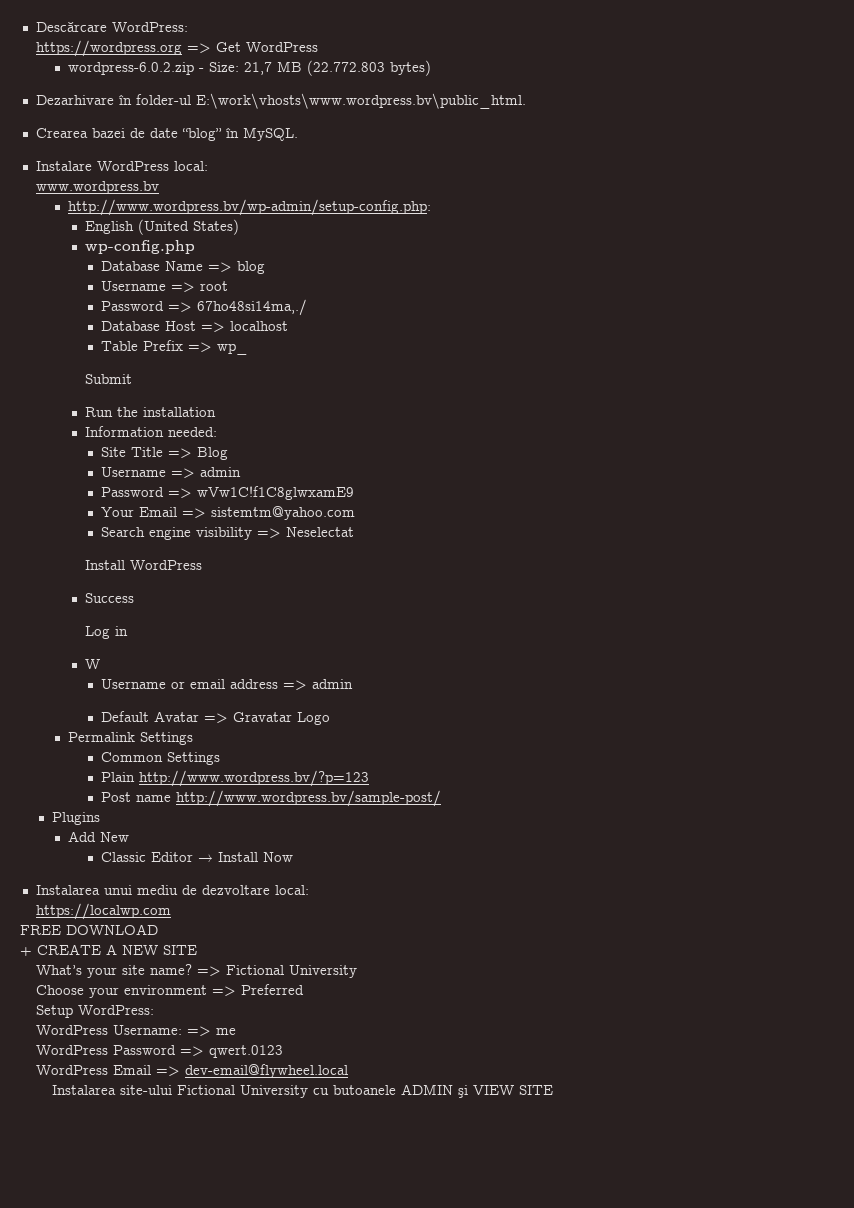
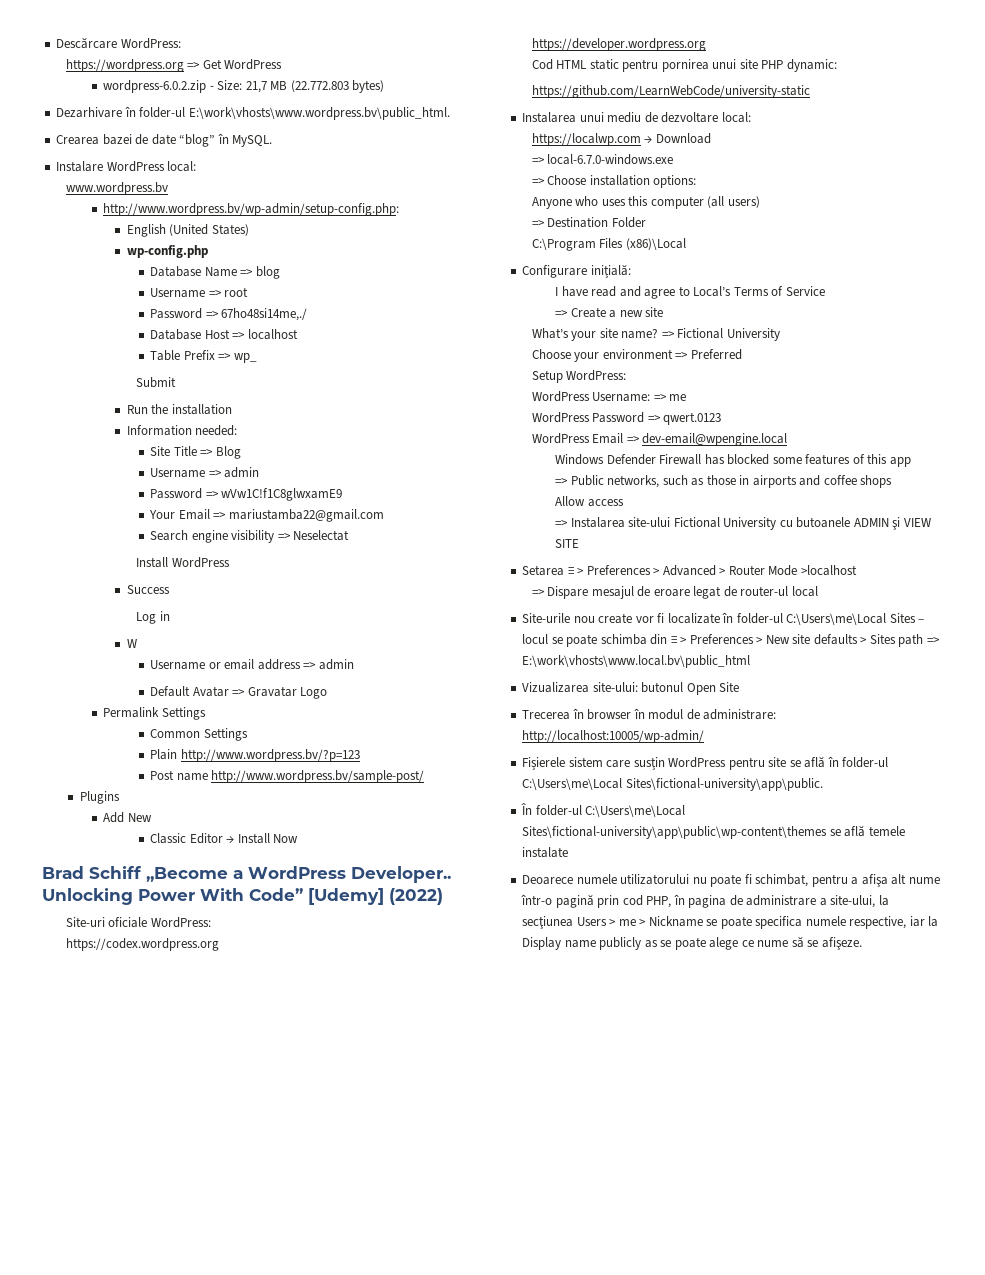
- Password => 67ho48si14ma,./
+ Password => 67ho48si14me,./
- Your Email => sistemtm@yahoo.com
+ Your Email => mariustamba22@gmail.com
+ Brad Schiff „Become a WordPress Developer.. Unlocking Power With Code” [Udemy] (2022)
+ Site-uri oficiale WordPress:
+ https://codex.wordpress.org
+ https://developer.wordpress.org
+ Cod HTML static pentru pornirea unui site PHP dynamic:
+ https://github.com/LearnWebCode/university-static
- https://localwp.com
- FREE DOWNLOAD
- + CREATE A NEW SITE
+ https://localwp.com → Download
+ => local-6.7.0-windows.exe
+ => Choose installation options:
+ Anyone who uses this computer (all users)
+ => Destination Folder
+ C:\Program Files (x86)\Local
+ Configurare inițială:
+ I have read and agree to Local’s Terms of Service
+ => Create a new site
- WordPress Email => dev-email@flywheel.local
- Instalarea site-ului Fictional University cu butoanele ADMIN şi VIEW SITE
+ WordPress Email => dev-email@wpengine.local
+ Windows Defender Firewall has blocked some features of this app
+ => Public networks, such as those in airports and coffee shops
+ Allow access
+ => Instalarea site-ului Fictional University cu butoanele ADMIN şi VIEW SITE
+ Setarea ≡ > Preferences > Advanced > Router Mode >localhost
+ => Dispare mesajul de eroare legat de router-ul local
+ Site-urile nou create vor fi localizate în folder-ul C:\Users\me\Local Sites – locul se poate schimba din ≡ > Preferences > New site defaults > Sites path => E:\work\vhosts\www.local.bv\public_html
+ Vizualizarea site-ului: butonul Open Site
+ Trecerea în browser în modul de administrare: http://localhost:10005/wp-admin/
+ Fișierele sistem care susțin WordPress pentru site se află în folder-ul C:\Users\me\Local Sites\fictional-university\app\public.
+ În folder-ul C:\Users\me\Local Sites\fictional-university\app\public\wp-content\themes se află temele instalate
+ Deoarece numele utilizatorului nu poate fi schimbat, pentru a afişa alt nume într-o pagină prin cod PHP, în pagina de administrare a site-ului, la secţiunea Users > me > Nickname se poate specifica numele respective, iar la Display name publicly as se poate alege ce nume să se afişeze.

